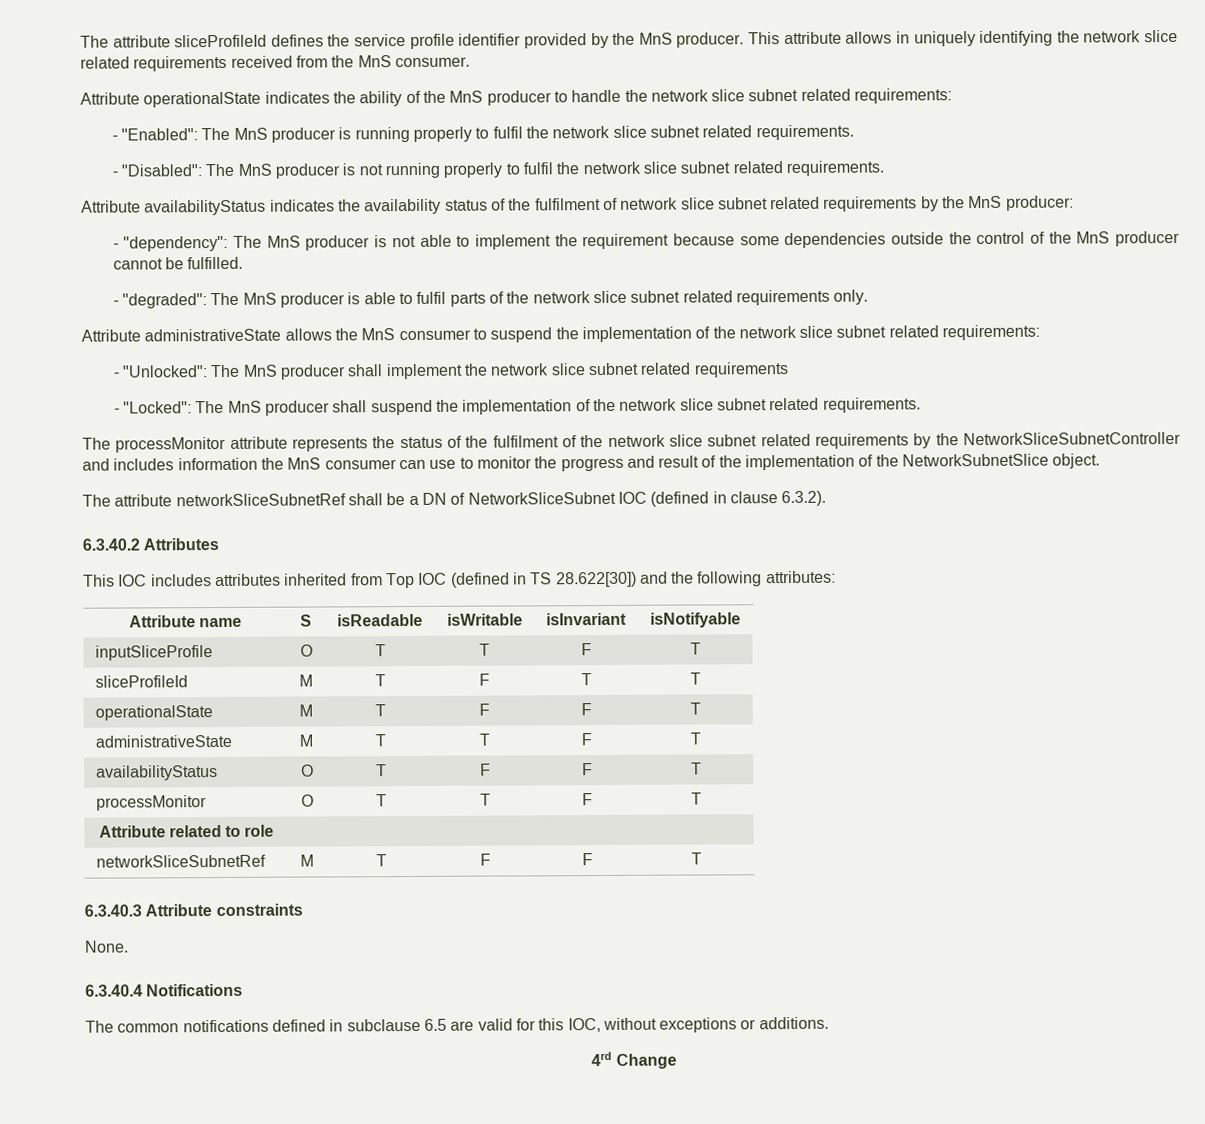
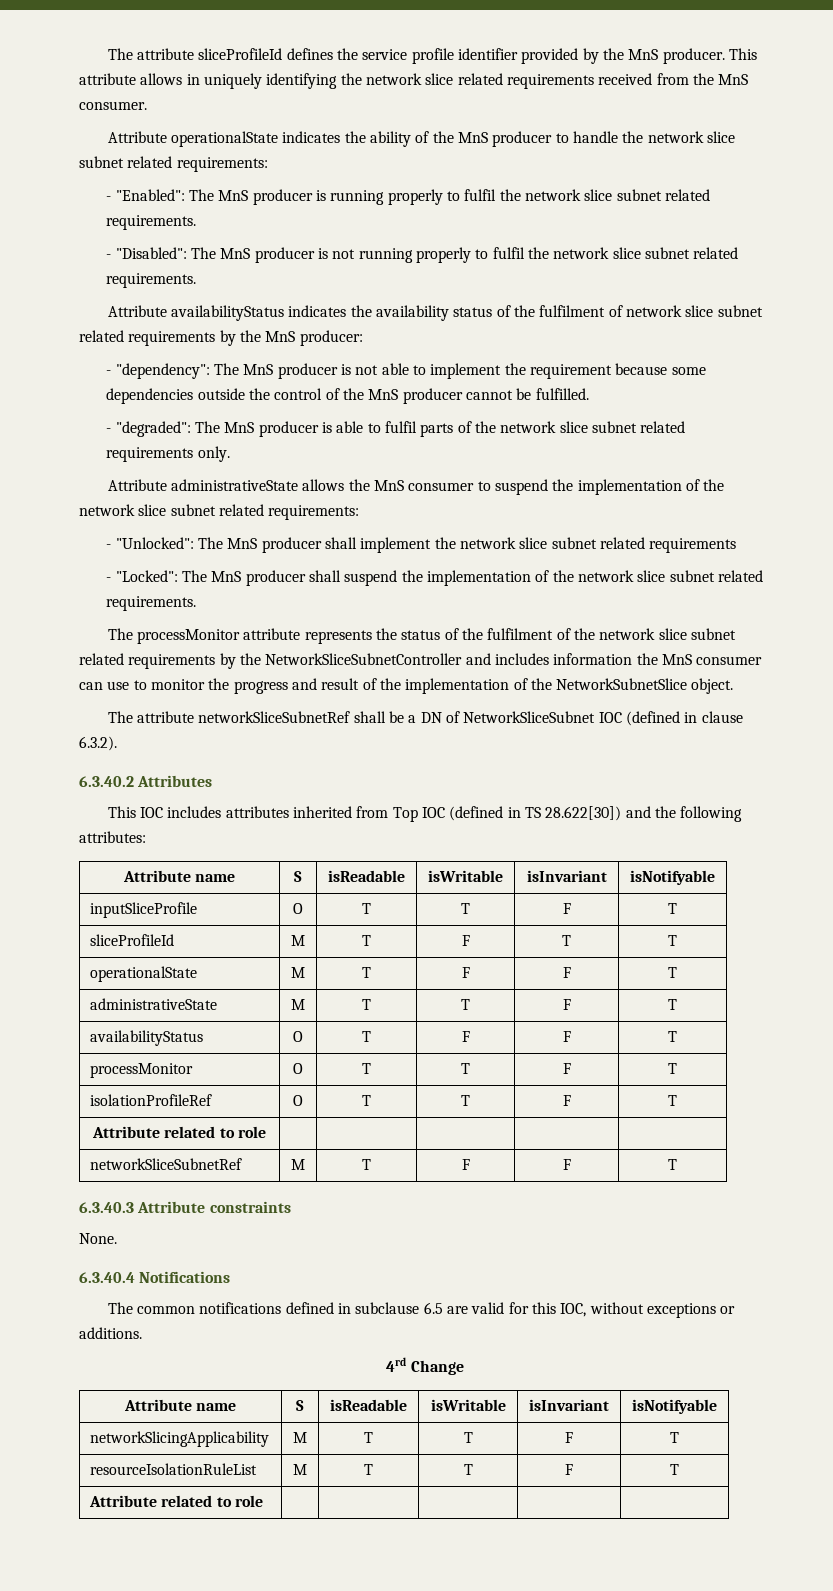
+ isolationProfileRef | O | T | T | F | T
  4rd Change
+ Attribute name | S | isReadable | isWritable | isInvariant | isNotifyable
+ networkSlicingApplicability | M | T | T | F | T
+ resourceIsolationRuleList | M | T | T | F | T
+ Attribute related to role | | | | |

